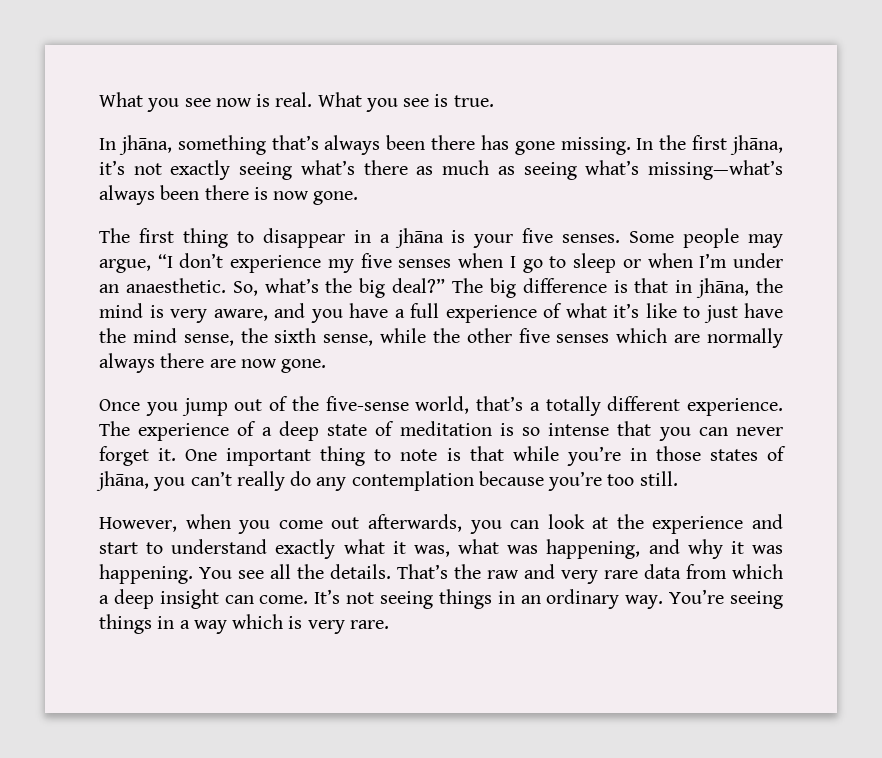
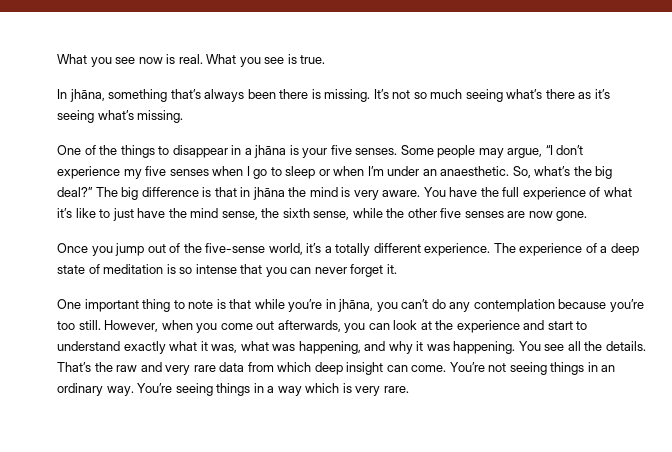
- In jhāna, something that’s always been there has gone missing. In the first jhāna, it’s not exactly seeing what’s there as much as seeing what’s missing—what’s always been there is now gone.
- The first thing to disappear in a jhāna is your five senses.
+ In jhāna, something that’s always been there is missing. It’s not so much seeing what’s there as it’s seeing what’s missing.
+ One of the things to disappear in a jhāna is your five senses.
- The big difference is that in jhāna, the mind is very aware, and you have a full experience of what it’s like to just have the mind sense, the sixth sense, while the other five senses which are normally always there are now gone.
+ The big difference is that in jhāna the mind is very aware. You have the full experience of what it’s like to just have the mind sense, the sixth sense, while the other five senses are now gone.
- Once you jump out of the five-sense world, that’s a totally different experience.
+ Once you jump out of the five-sense world, it’s a totally different experience.
- The experience of a deep state of meditation is so intense that you can never forget it. One important thing to note is that while you’re in those states of jhāna, you can’t really do any contemplation because you’re too still.
- However, when you come out afterwards, you can look at the experience and start to understand exactly what it was, what was happening, and why it was happening.
+ The experience of a deep state of meditation is so intense that you can never forget it.
+ One important thing to note is that while you’re in jhāna, you can’t do any contemplation because you’re too still. However, when you come out afterwards, you can look at the experience and start to understand exactly what it was, what was happening, and why it was happening.
- That’s the raw and very rare data from which a deep insight can come.
+ That’s the raw and very rare data from which deep insight can come.
- It’s not seeing things in an ordinary way.
+ You’re not seeing things in an ordinary way.

